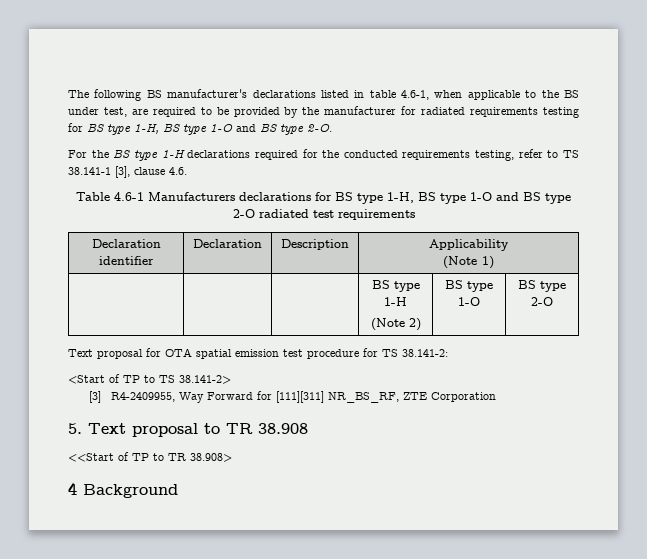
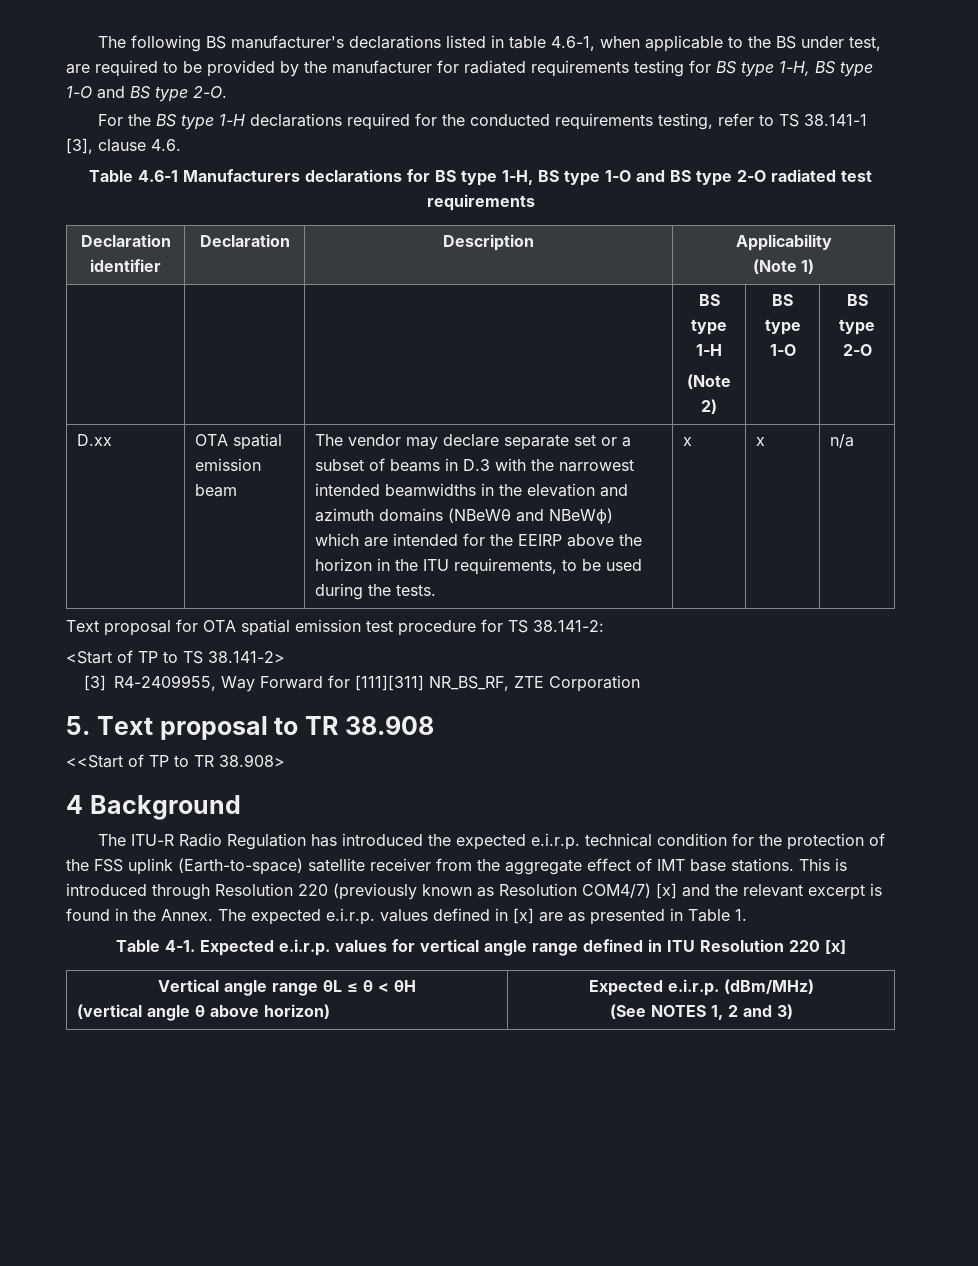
+ D.xx | OTA spatial emission beam | The vendor may declare separate set or a subset of beams in D.3 with the narrowest intended beamwidths in the elevation and azimuth domains (NBeWθ and NBeWϕ) which are intended for the EEIRP above the horizon in the ITU requirements, to be used during the tests. | x | x | n/a
+ The ITU-R Radio Regulation has introduced the expected e.i.r.p. technical condition for the protection of the FSS uplink (Earth-to-space) satellite receiver from the aggregate effect of IMT base stations. This is introduced through Resolution 220 (previously known as Resolution COM4/7) [x] and the relevant excerpt is found in the Annex. The expected e.i.r.p. values defined in [x] are as presented in Table 1.
+ Table 4-1. Expected e.i.r.p. values for vertical angle range defined in ITU Resolution 220 [x]
+ Vertical angle range θL ≤ θ < θH
+ (vertical angle θ above horizon) | Expected e.i.r.p. (dBm/MHz)
+ (See NOTES 1, 2 and 3)

